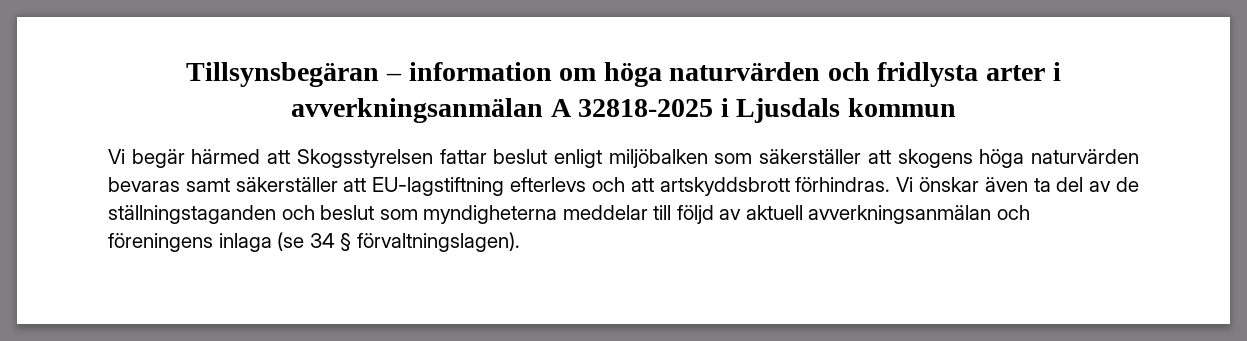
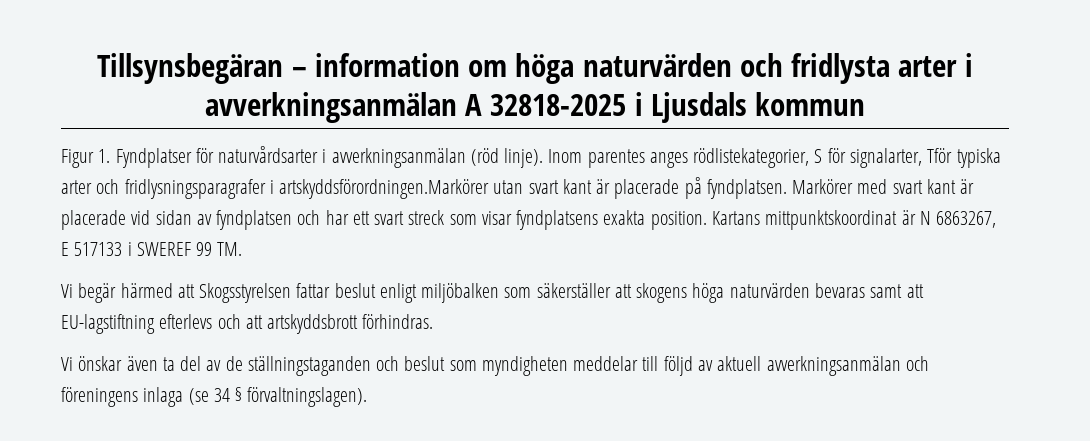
+ Figur 1. Fyndplatser för naturvårdsarter i avverkningsanmälan (röd linje). Inom parentes anges rödlistekategorier, S för signalarter, Tför typiska arter och fridlysningsparagrafer i artskyddsförordningen.Markörer utan svart kant är placerade på fyndplatsen. Markörer med svart kant är placerade vid sidan av fyndplatsen och har ett svart streck som visar fyndplatsens exakta position. Kartans mittpunktskoordinat är N 6863267, E 517133 i SWEREF 99 TM.
- Vi begär härmed att Skogsstyrelsen fattar beslut enligt miljöbalken som säkerställer att skogens höga naturvärden bevaras samt säkerställer att EU-lagstiftning efterlevs och att artskyddsbrott förhindras. Vi önskar även ta del av de ställningstaganden och beslut som myndigheterna meddelar till följd av aktuell avverkningsanmälan och föreningens inlaga (se 34 § förvaltningslagen).
+ Vi begär härmed att Skogsstyrelsen fattar beslut enligt miljöbalken som säkerställer att skogens höga naturvärden bevaras samt att EU-lagstiftning efterlevs och att artskyddsbrott förhindras.
+ Vi önskar även ta del av de ställningstaganden och beslut som myndigheten meddelar till följd av aktuell avverkningsanmälan och föreningens inlaga (se 34 § förvaltningslagen).

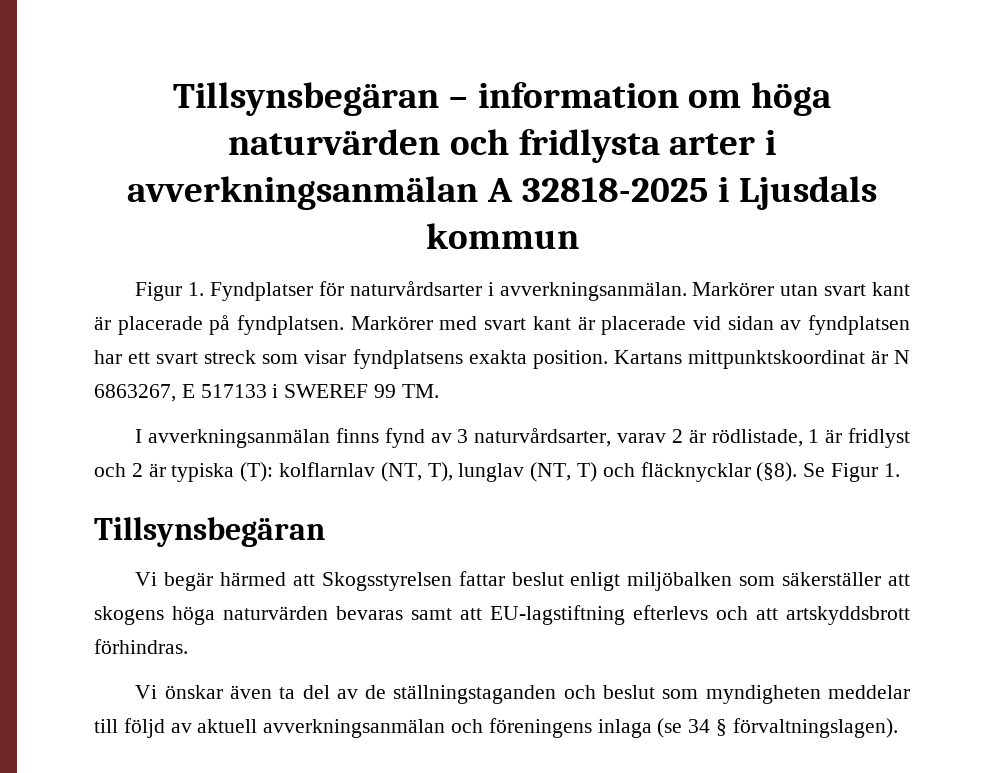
- Figur 1. Fyndplatser för naturvårdsarter i avverkningsanmälan (röd linje). Inom parentes anges rödlistekategorier, S för signalarter, Tför typiska arter och fridlysningsparagrafer i artskyddsförordningen.Markörer utan svart kant är placerade på fyndplatsen.
+ Figur 1. Fyndplatser för naturvårdsarter i avverkningsanmälan. Markörer utan svart kant är placerade på fyndplatsen.
- Markörer med svart kant är placerade vid sidan av fyndplatsen och har ett svart streck som visar fyndplatsens exakta position.
+ Markörer med svart kant är placerade vid sidan av fyndplatsen har ett svart streck som visar fyndplatsens exakta position.
+ I avverkningsanmälan finns fynd av 3 naturvårdsarter, varav 2 är rödlistade, 1 är fridlyst och 2 är typiska (T): kolflarnlav (NT, T), lunglav (NT, T) och fläcknycklar (§8). Se Figur 1.
+ Tillsynsbegäran

